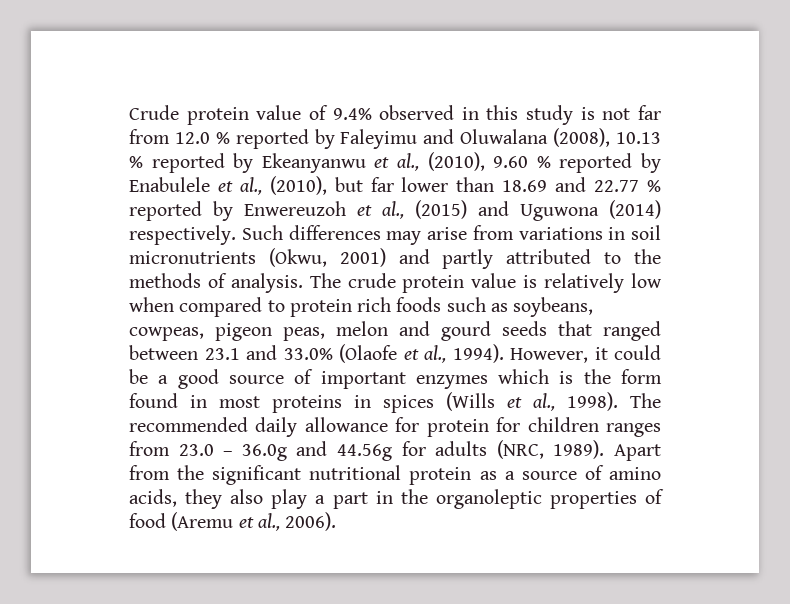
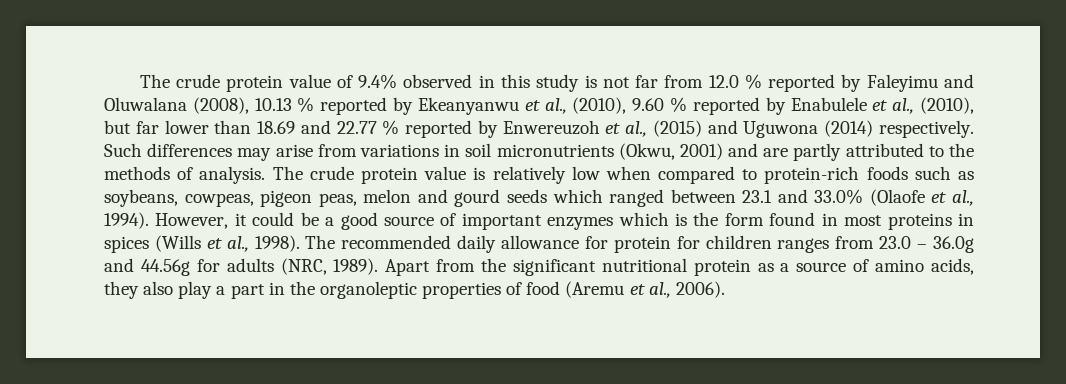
- Crude protein value of 9.4% observed in this study is not far from 12.0 % reported by Faleyimu and Oluwalana (2008), 10.13 % reported by Ekeanyanwu et al., (2010), 9.60 % reported by Enabulele et al., (2010), but far lower than 18.69 and 22.77 % reported by Enwereuzoh et al., (2015) and Uguwona (2014) respectively.
+ The crude protein value of 9.4% observed in this study is not far from 12.0 % reported by Faleyimu and Oluwalana (2008), 10.13 % reported by Ekeanyanwu et al., (2010), 9.60 % reported by Enabulele et al., (2010), but far lower than 18.69 and 22.77 % reported by Enwereuzoh et al., (2015) and Uguwona (2014) respectively.
- Such differences may arise from variations in soil micronutrients (Okwu, 2001) and partly attributed to the methods of analysis.
+ Such differences may arise from variations in soil micronutrients (Okwu, 2001) and are partly attributed to the methods of analysis.
- The crude protein value is relatively low when compared to protein rich foods such as soybeans, cowpeas, pigeon peas, melon and gourd seeds that ranged between 23.1 and 33.0% (Olaofe et al., 1994).
+ The crude protein value is relatively low when compared to protein-rich foods such as soybeans, cowpeas, pigeon peas, melon and gourd seeds which ranged between 23.1 and 33.0% (Olaofe et al., 1994).

